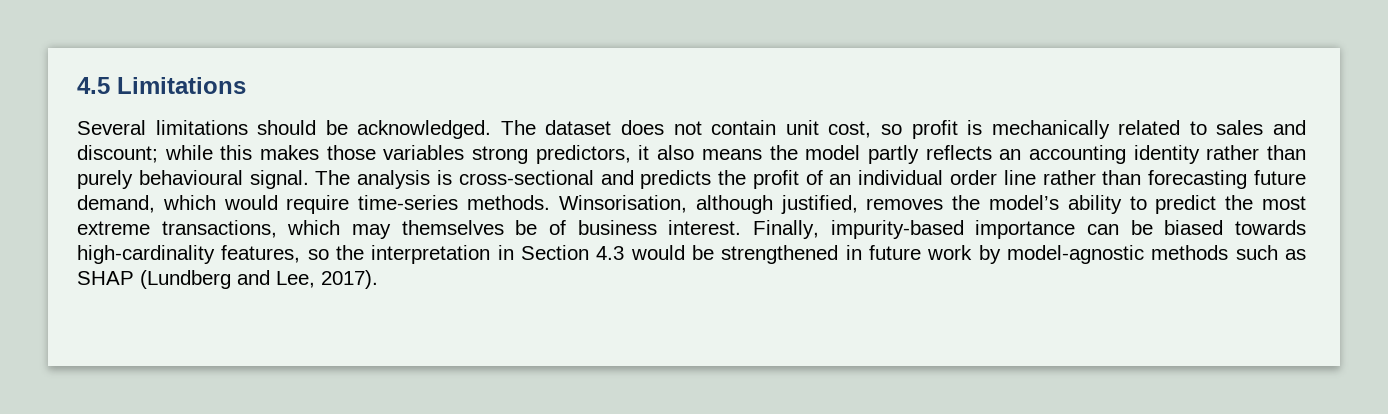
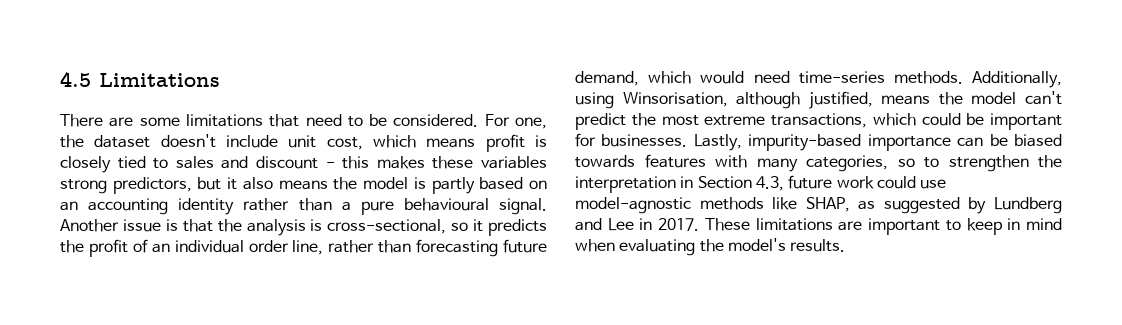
- Several limitations should be acknowledged. The dataset does not contain unit cost, so profit is mechanically related to sales and discount; while this makes those variables strong predictors, it also means the model partly reflects an accounting identity rather than purely behavioural signal. The analysis is cross-sectional and predicts the profit of an individual order line rather than forecasting future demand, which would require time-series methods.
+ There are some limitations that need to be considered. For one, the dataset doesn't include unit cost, which means profit is closely tied to sales and discount - this makes these variables strong predictors, but it also means the model is partly based on an accounting identity rather than a pure behavioural signal. Another issue is that the analysis is cross-sectional, so it predicts the profit of an individual order line, rather than forecasting future demand, which would need time-series methods.
- Winsorisation, although justified, removes the model’s ability to predict the most extreme transactions, which may themselves be of business interest. Finally, impurity-based importance can be biased towards high-cardinality features, so the interpretation in Section 4.3 would be strengthened in future work by model-agnostic methods such as SHAP (Lundberg and Lee, 2017).
+ Additionally, using Winsorisation, although justified, means the model can't predict the most extreme transactions, which could be important for businesses. Lastly, impurity-based importance can be biased towards features with many categories, so to strengthen the interpretation in Section 4.3, future work could use model-agnostic methods like SHAP, as suggested by Lundberg and Lee in 2017. These limitations are important to keep in mind when evaluating the model's results.

